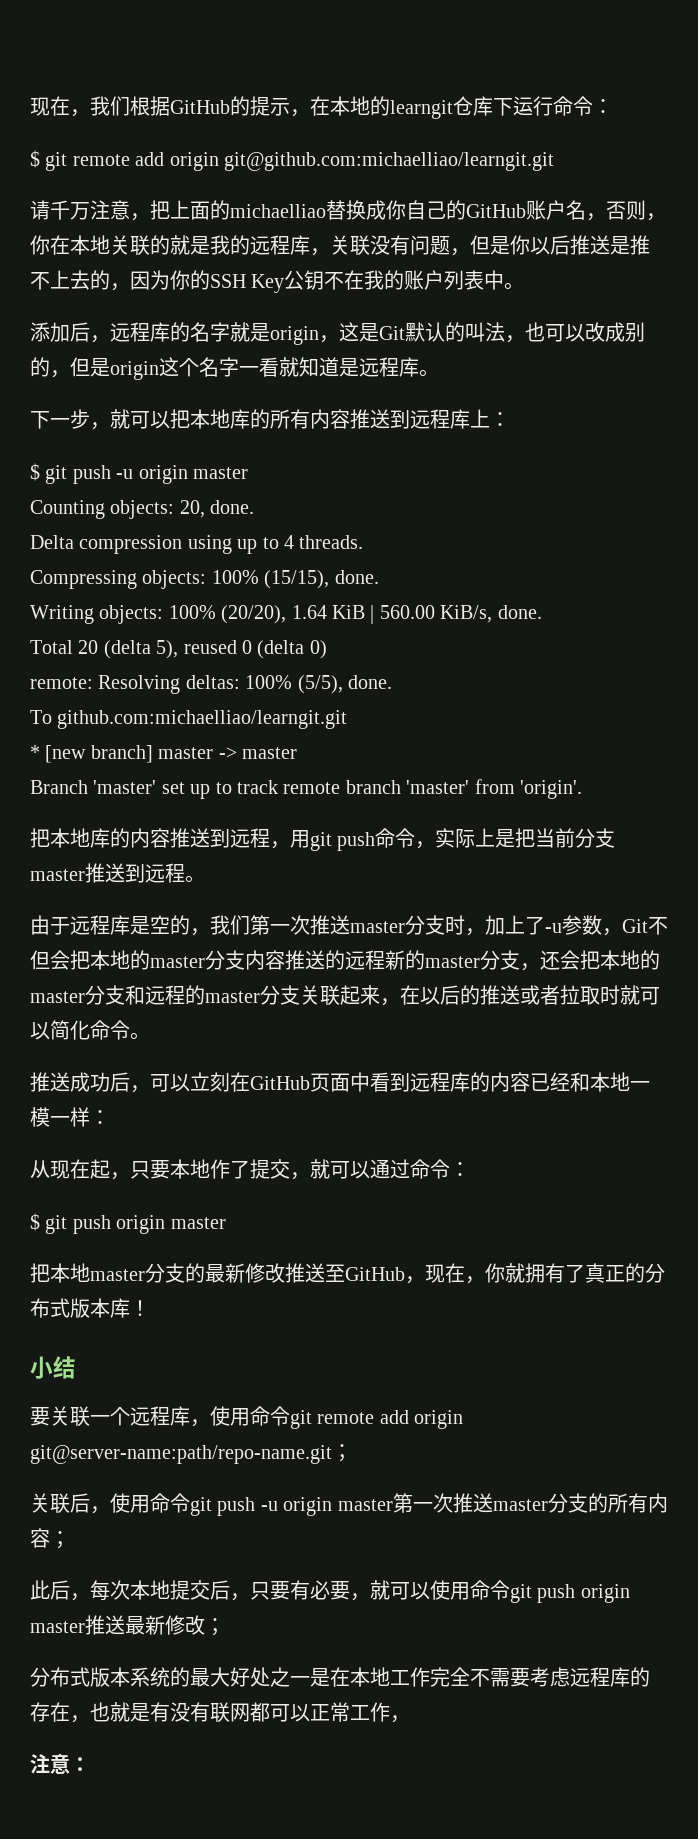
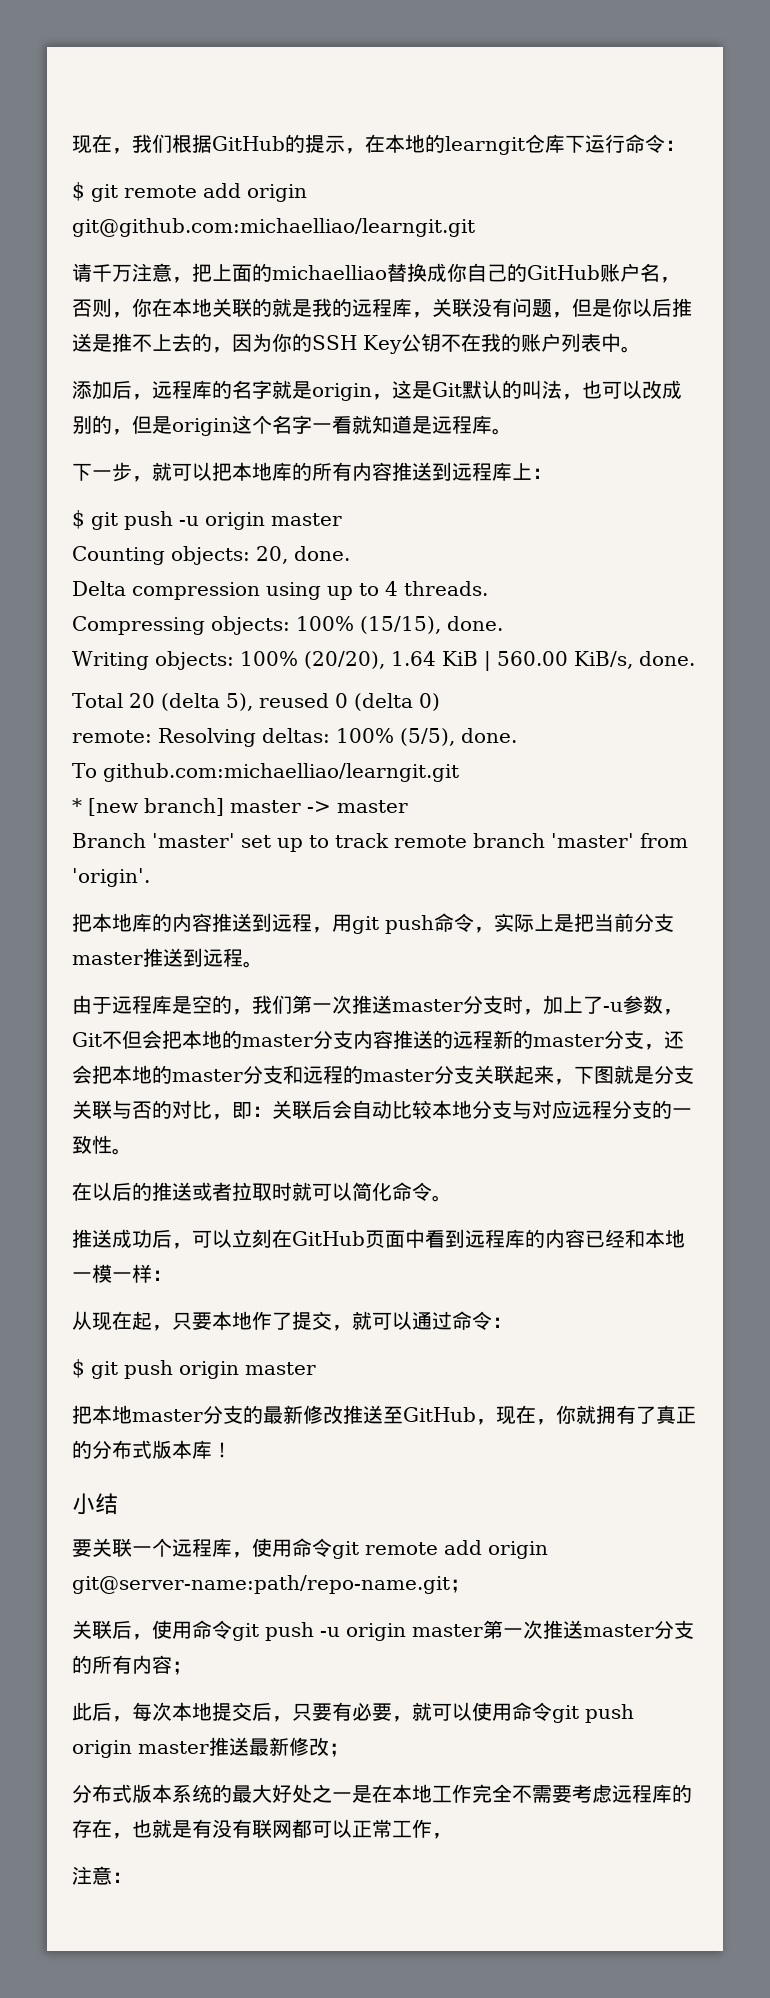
- 由于远程库是空的，我们第一次推送master分支时，加上了-u参数，Git不但会把本地的master分支内容推送的远程新的master分支，还会把本地的master分支和远程的master分支关联起来，在以后的推送或者拉取时就可以简化命令。
+ 由于远程库是空的，我们第一次推送master分支时，加上了-u参数，Git不但会把本地的master分支内容推送的远程新的master分支，还会把本地的master分支和远程的master分支关联起来，下图就是分支关联与否的对比，即：关联后会自动比较本地分支与对应远程分支的一致性。
+ 在以后的推送或者拉取时就可以简化命令。

